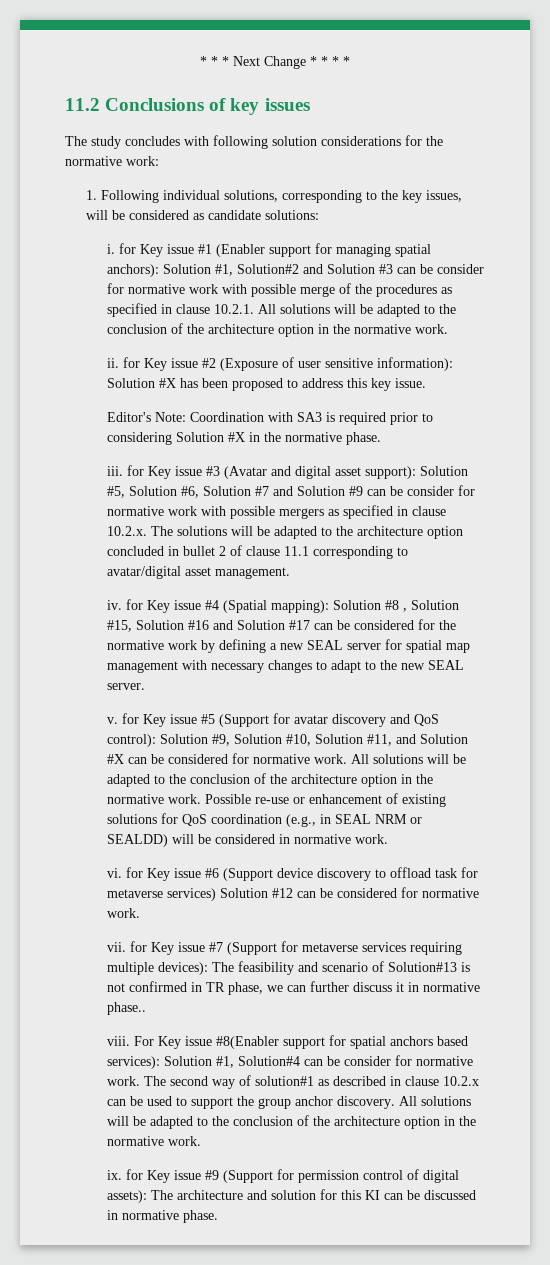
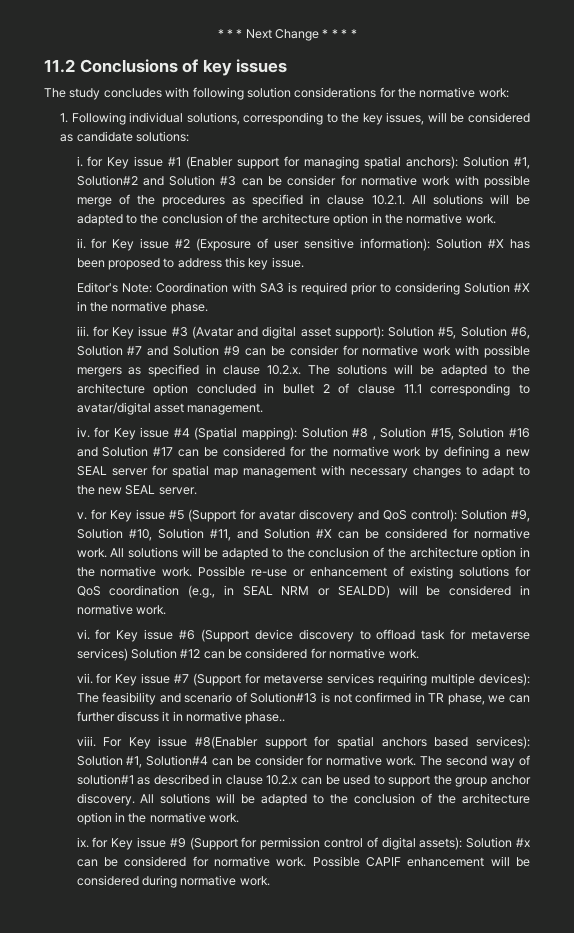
- ix. for Key issue #9 (Support for permission control of digital assets): The architecture and solution for this KI can be discussed in normative phase.
+ ix. for Key issue #9 (Support for permission control of digital assets): Solution #x can be considered for normative work. Possible CAPIF enhancement will be considered during normative work.

